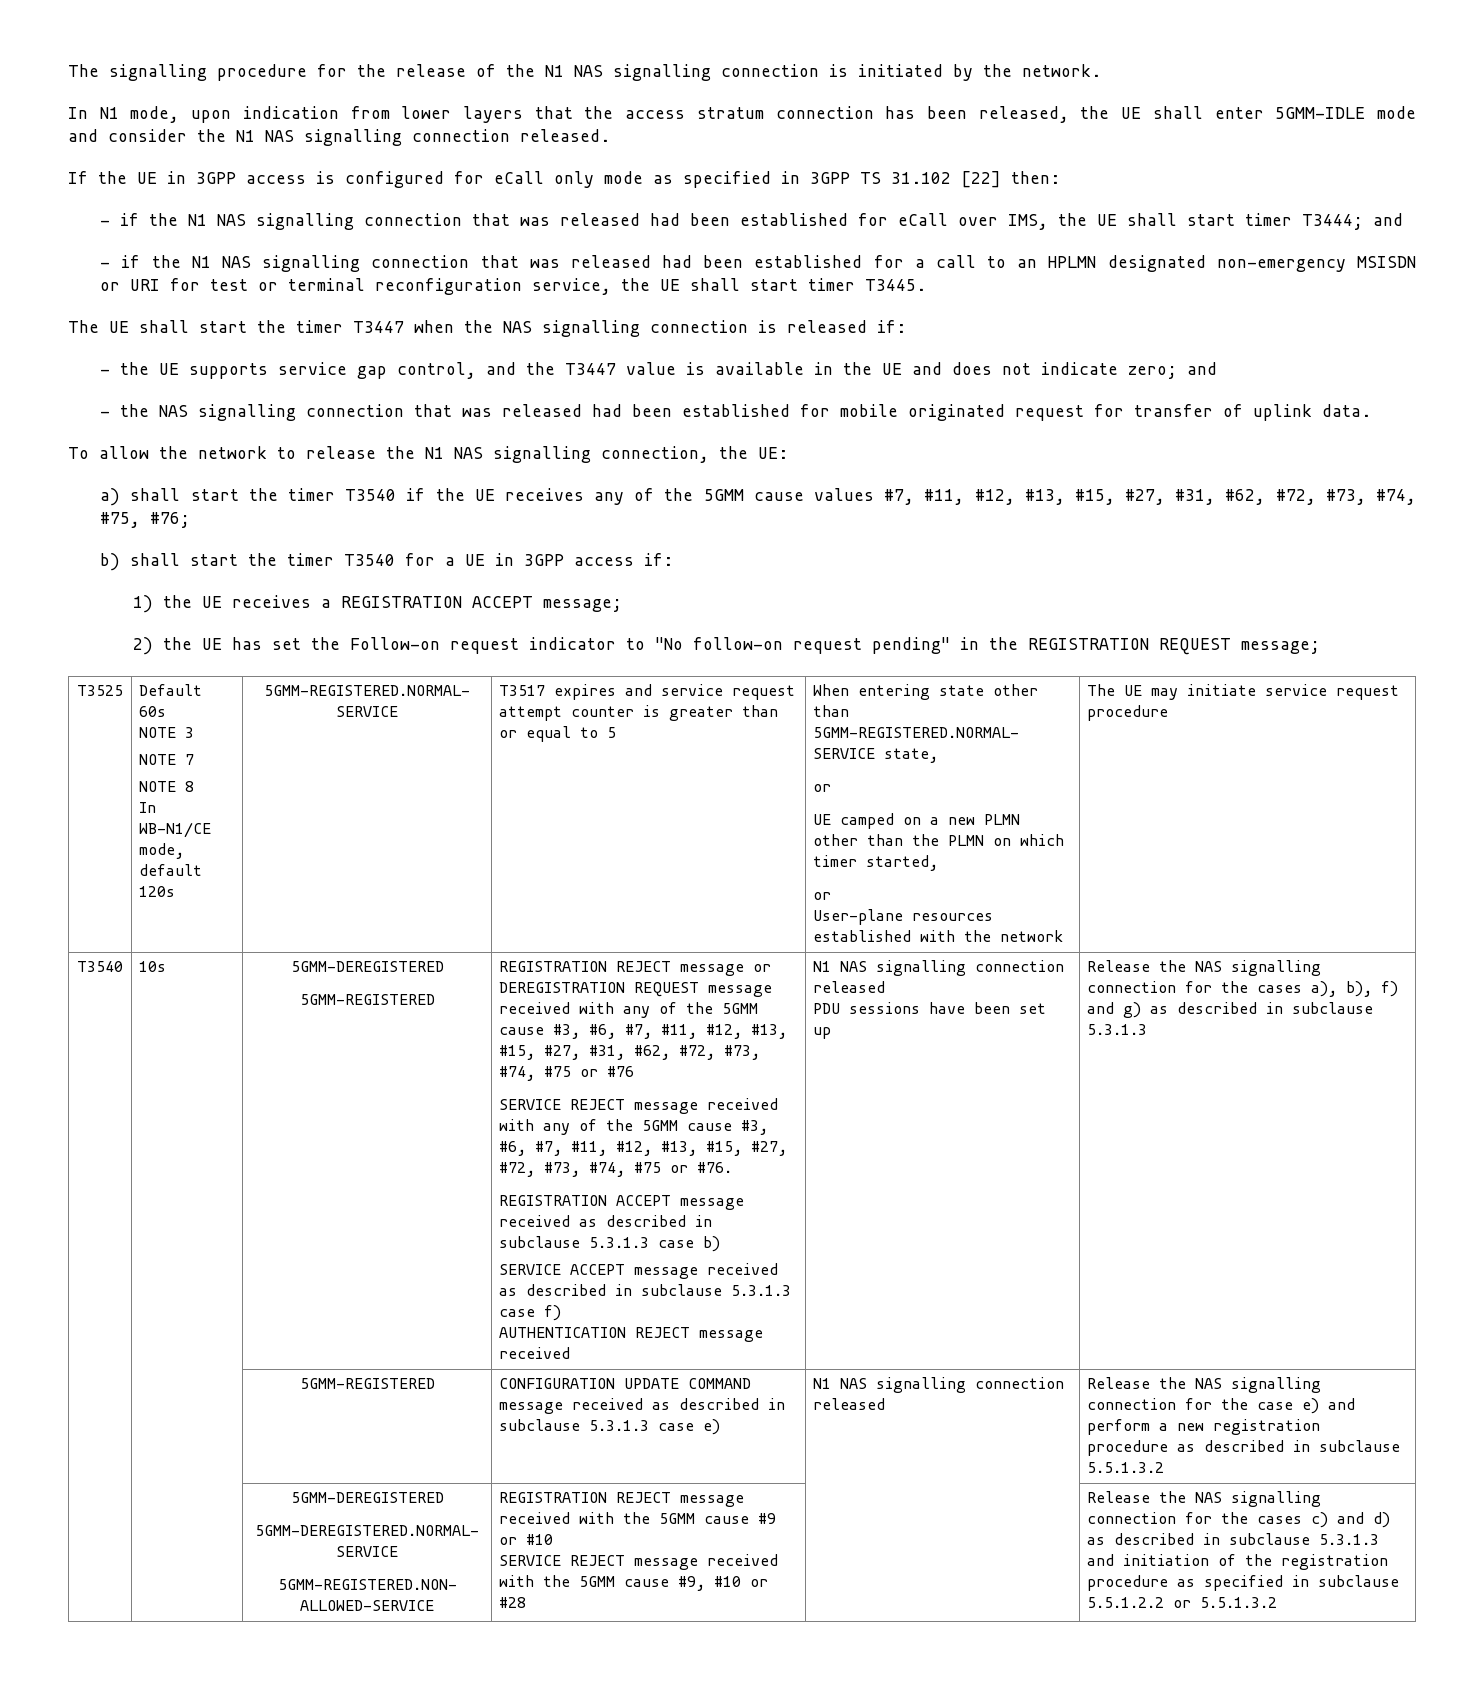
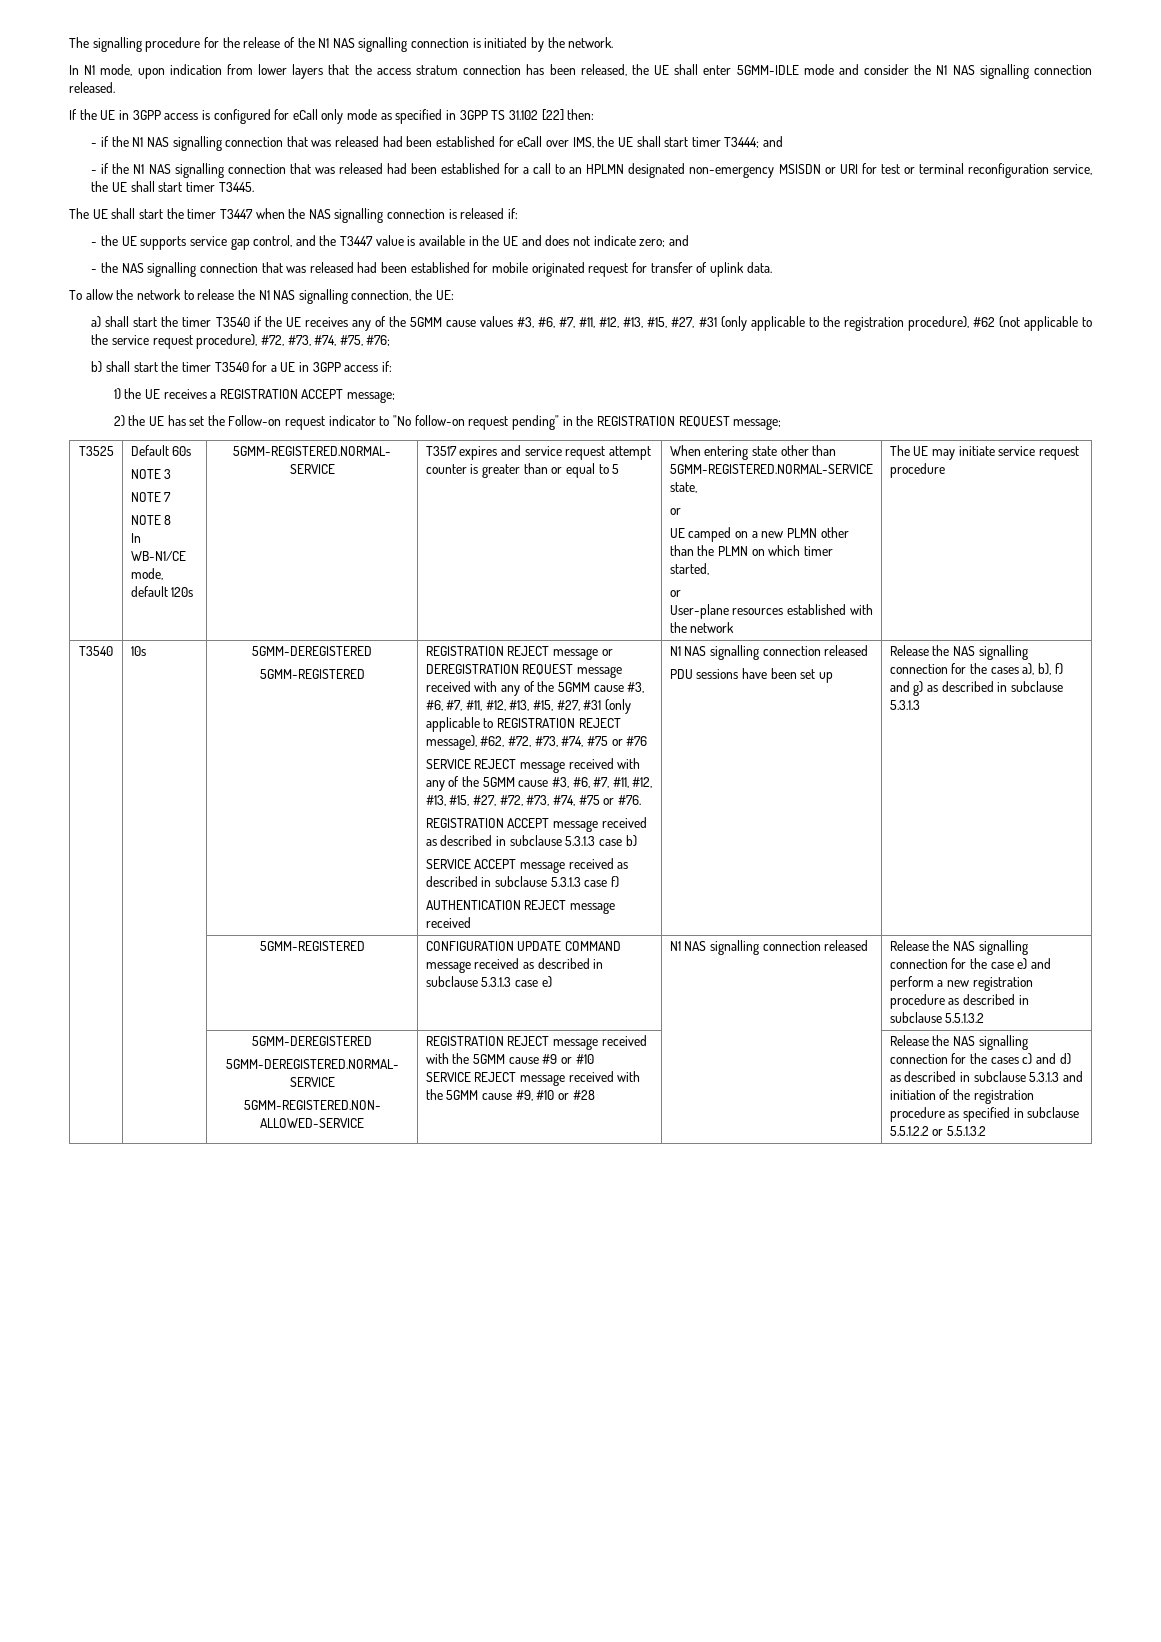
- a) shall start the timer T3540 if the UE receives any of the 5GMM cause values #7, #11, #12, #13, #15, #27, #31, #62, #72, #73, #74, #75, #76;
+ a) shall start the timer T3540 if the UE receives any of the 5GMM cause values #3, #6, #7, #11, #12, #13, #15, #27, #31 (only applicable to the registration procedure), #62 (not applicable to the service request procedure), #72, #73, #74, #75, #76;
- REGISTRATION REJECT message or DEREGISTRATION REQUEST message received with any of the 5GMM cause #3, #6, #7, #11, #12, #13, #15, #27, #31, #62, #72, #73, #74, #75 or #76
+ REGISTRATION REJECT message or DEREGISTRATION REQUEST message received with any of the 5GMM cause #3, #6, #7, #11, #12, #13, #15, #27, #31 (only applicable to REGISTRATION REJECT message), #62, #72, #73, #74, #75 or #76

